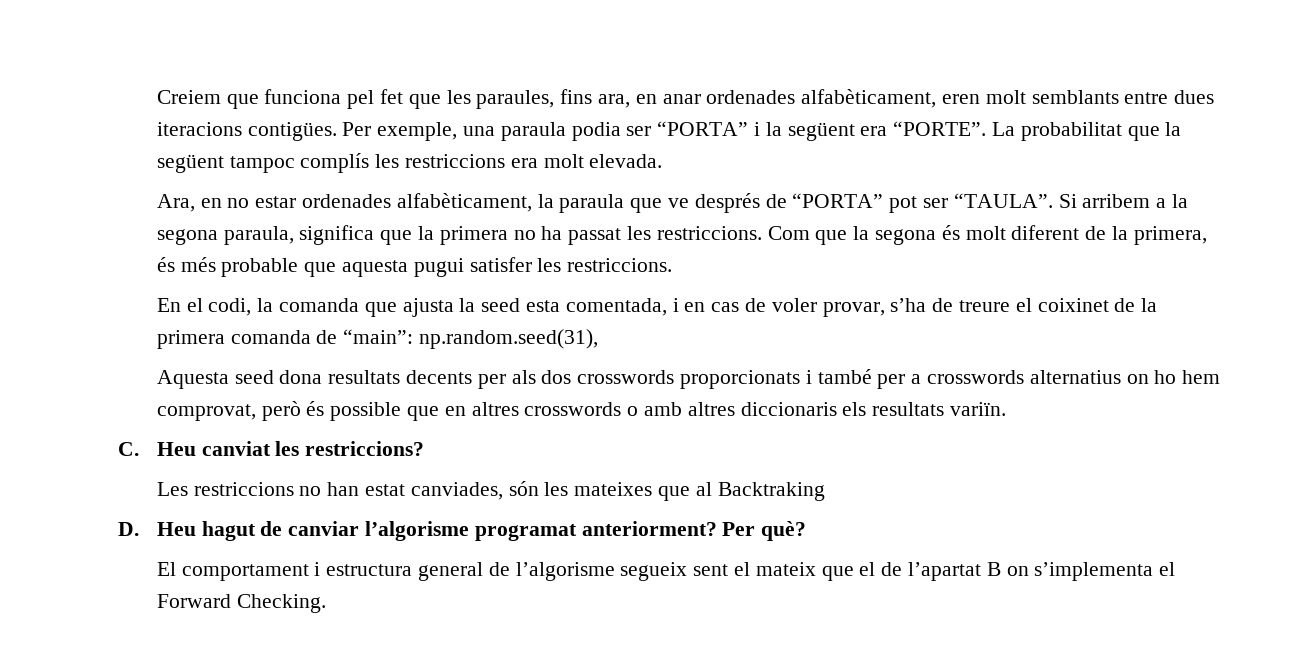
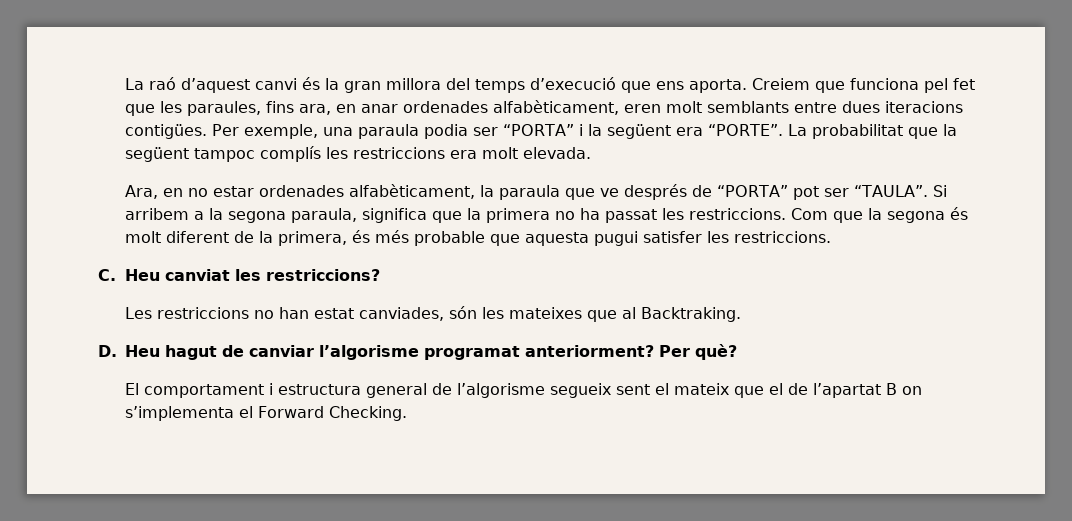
+ La raó d’aquest canvi és la gran millora del temps d’execució que ens aporta.
- En el codi, la comanda que ajusta la seed esta comentada, i en cas de voler provar, s’ha de treure el coixinet de la primera comanda de “main”: np.random.seed(31),
- Aquesta seed dona resultats decents per als dos crosswords proporcionats i també per a crosswords alternatius on ho hem comprovat, però és possible que en altres crosswords o amb altres diccionaris els resultats variïn.
- Les restriccions no han estat canviades, són les mateixes que al Backtraking
+ Les restriccions no han estat canviades, són les mateixes que al Backtraking.

